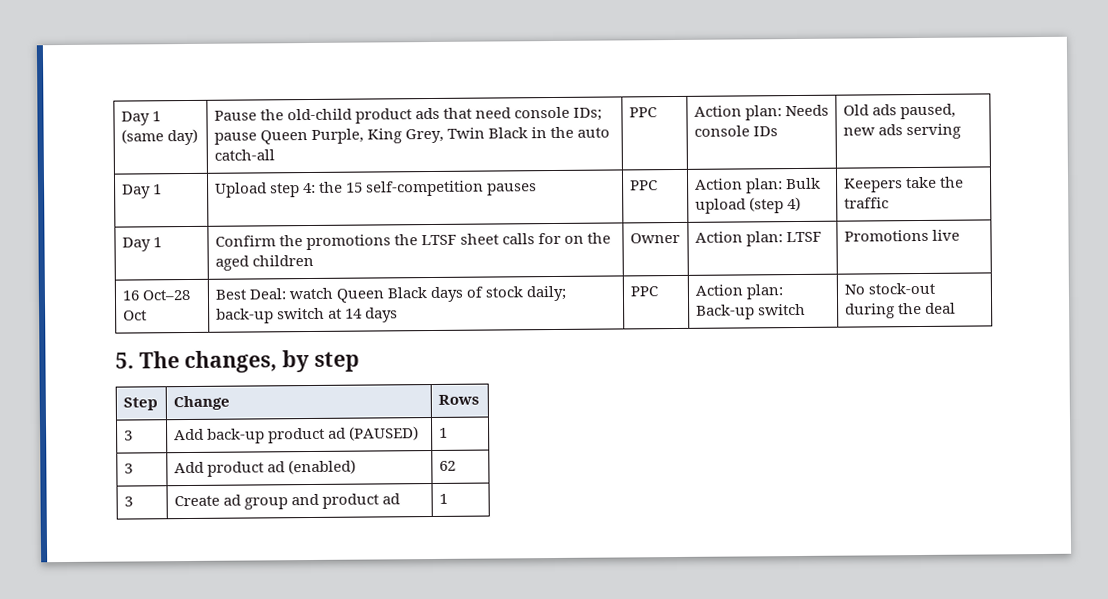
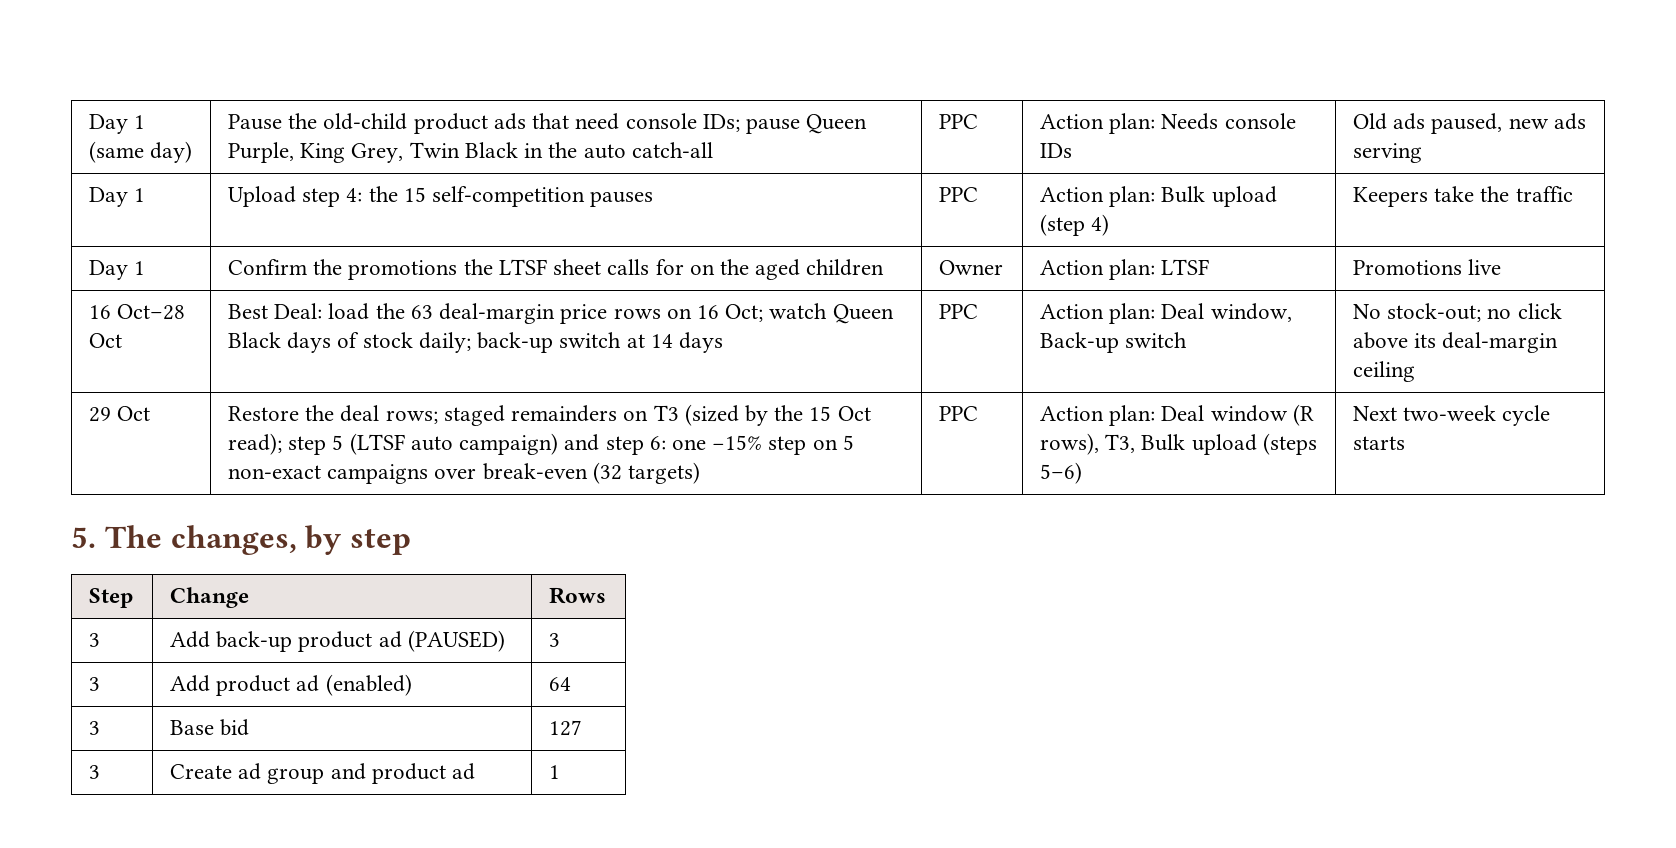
- Best Deal: watch Queen Black days of stock daily; back-up switch at 14 days
+ Best Deal: load the 63 deal-margin price rows on 16 Oct; watch Queen Black days of stock daily; back-up switch at 14 days
- Action plan: Back-up switch
+ Action plan: Deal window, Back-up switch
- No stock-out during the deal
+ No stock-out; no click above its deal-margin ceiling
+ 29 Oct | Restore the deal rows; staged remainders on T3 (sized by the 15 Oct read); step 5 (LTSF auto campaign) and step 6: one −15% step on 5 non-exact campaigns over break-even (32 targets) | PPC | Action plan: Deal window (R rows), T3, Bulk upload (steps 5–6) | Next two-week cycle starts
- 3 | Add back-up product ad (PAUSED) | 1
+ 3 | Add back-up product ad (PAUSED) | 3
- 3 | Add product ad (enabled) | 62
+ 3 | Add product ad (enabled) | 64
+ 3 | Base bid | 127

